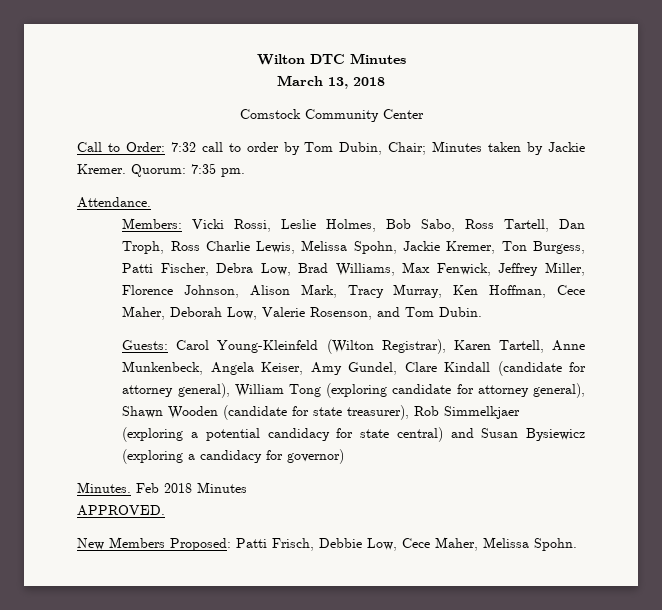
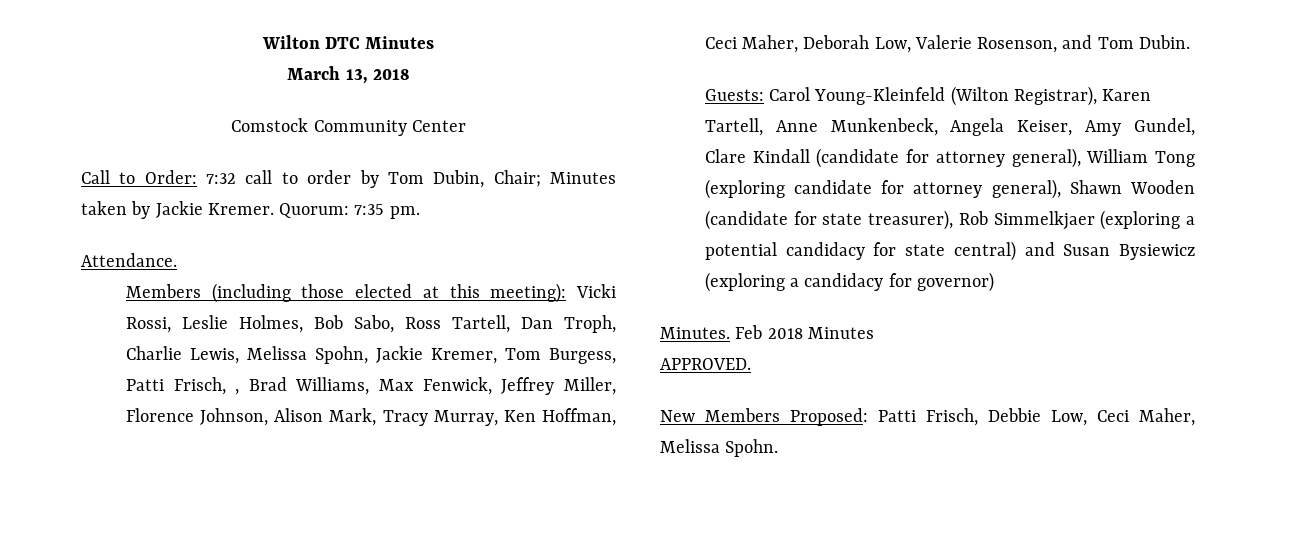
- Members: Vicki Rossi, Leslie Holmes, Bob Sabo, Ross Tartell, Dan Troph, Ross Charlie Lewis, Melissa Spohn, Jackie Kremer, Ton Burgess, Patti Fischer, Debra Low, Brad Williams, Max Fenwick, Jeffrey Miller, Florence Johnson, Alison Mark, Tracy Murray, Ken Hoffman, Cece Maher, Deborah Low, Valerie Rosenson, and Tom Dubin.
+ Members (including those elected at this meeting): Vicki Rossi, Leslie Holmes, Bob Sabo, Ross Tartell, Dan Troph, Charlie Lewis, Melissa Spohn, Jackie Kremer, Tom Burgess, Patti Frisch, , Brad Williams, Max Fenwick, Jeffrey Miller, Florence Johnson, Alison Mark, Tracy Murray, Ken Hoffman, Ceci Maher, Deborah Low, Valerie Rosenson, and Tom Dubin.
- New Members Proposed: Patti Frisch, Debbie Low, Cece Maher, Melissa Spohn.
+ New Members Proposed: Patti Frisch, Debbie Low, Ceci Maher, Melissa Spohn.

